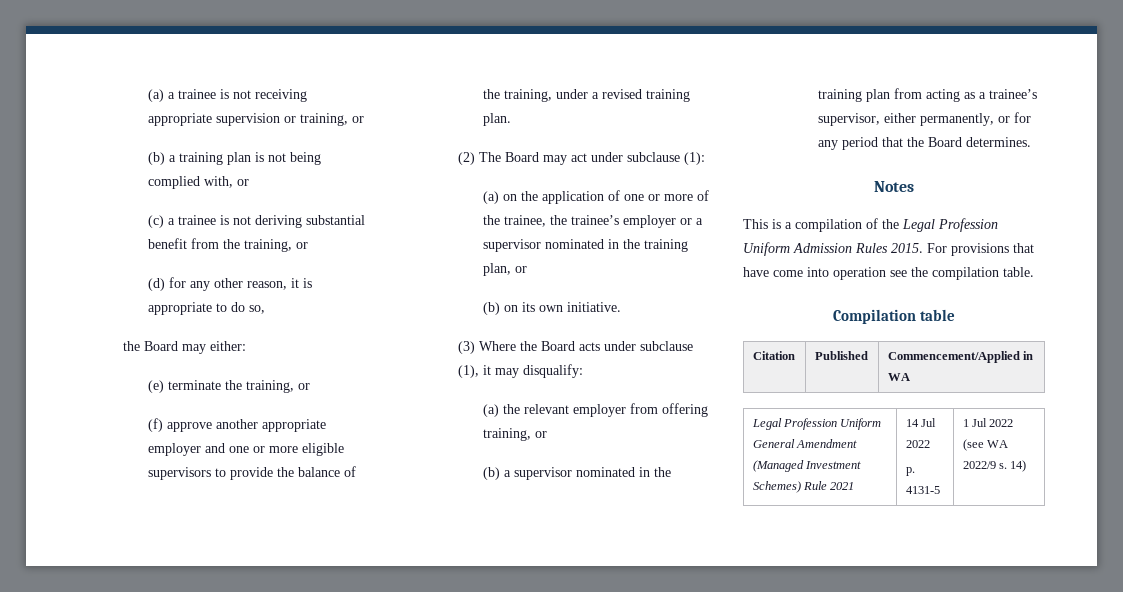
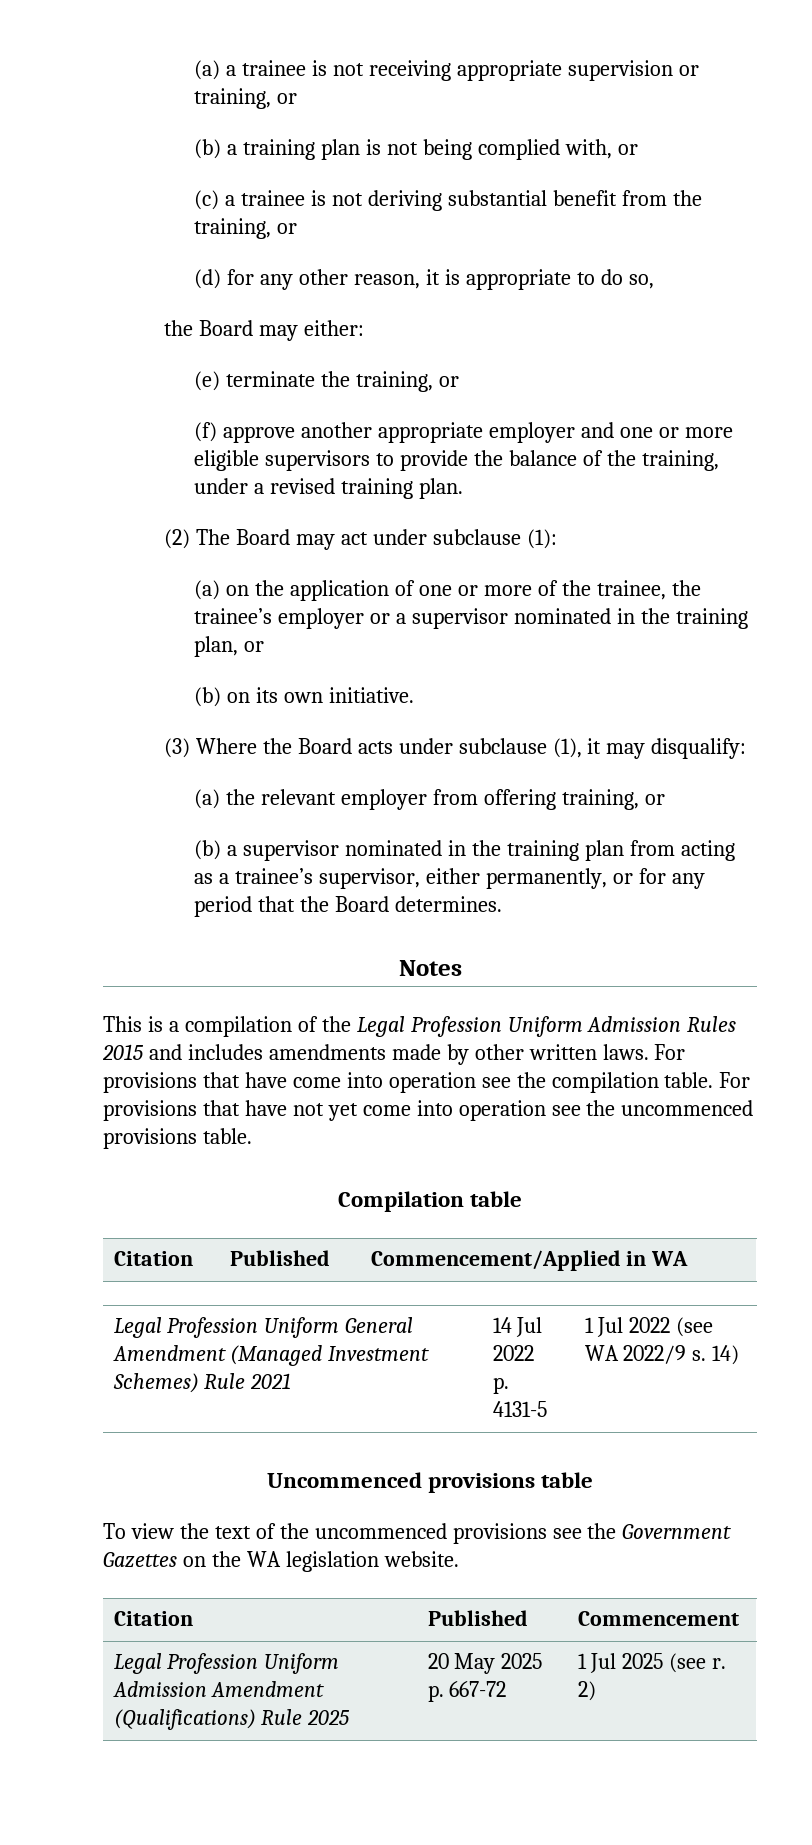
- This is a compilation of the Legal Profession Uniform Admission Rules 2015.
+ This is a compilation of the Legal Profession Uniform Admission Rules 2015 and includes amendments made by other written laws.
+ For provisions that have not yet come into operation see the uncommenced provisions table.
+ Uncommenced provisions table
+ To view the text of the uncommenced provisions see the Government Gazettes on the WA legislation website.
+ Citation | Published | Commencement
+ Legal Profession Uniform Admission Amendment (Qualifications) Rule 2025 | 20 May 2025 p. 667-72 | 1 Jul 2025 (see r. 2)

